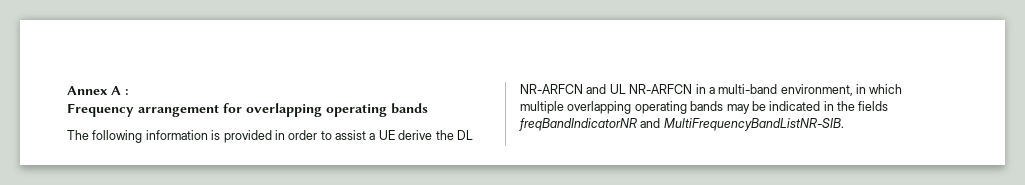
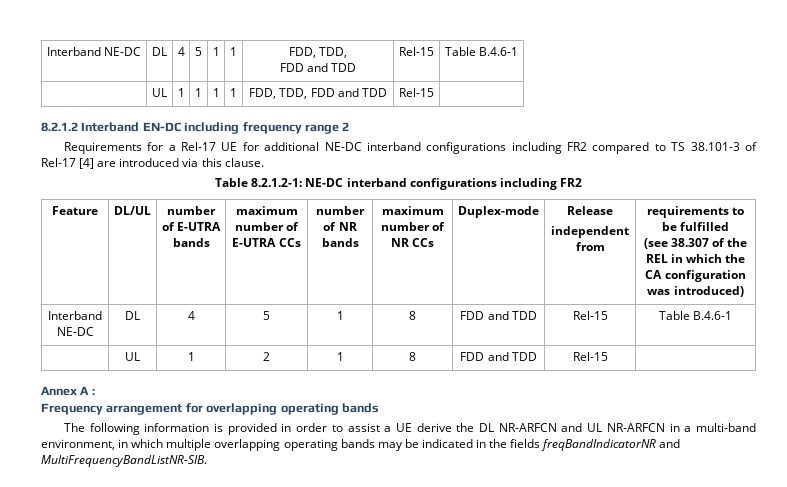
+ Interband NE-DC | DL | 4 | 5 | 1 | 1 | FDD, TDD,
+ FDD and TDD | Rel-15 | Table B.4.6-1
+ | UL | 1 | 1 | 1 | 1 | FDD, TDD, FDD and TDD | Rel-15 |
+ 8.2.1.2 Interband EN-DC including frequency range 2
+ Requirements for a Rel-17 UE for additional NE-DC interband configurations including FR2 compared to TS 38.101-3 of Rel-17 [4] are introduced via this clause.
+ Table 8.2.1.2-1: NE-DC interband configurations including FR2
+ Feature | DL/UL | number of E-UTRA bands | maximum number of E-UTRA CCs | number of NR bands | maximum number of NR CCs | Duplex-mode | Release
+ independent from | requirements to be fulfilled
+ (see 38.307 of the REL in which the CA configuration was introduced)
+ Interband NE-DC | DL | 4 | 5 | 1 | 8 | FDD and TDD | Rel-15 | Table B.4.6-1
+ | UL | 1 | 2 | 1 | 8 | FDD and TDD | Rel-15 |

